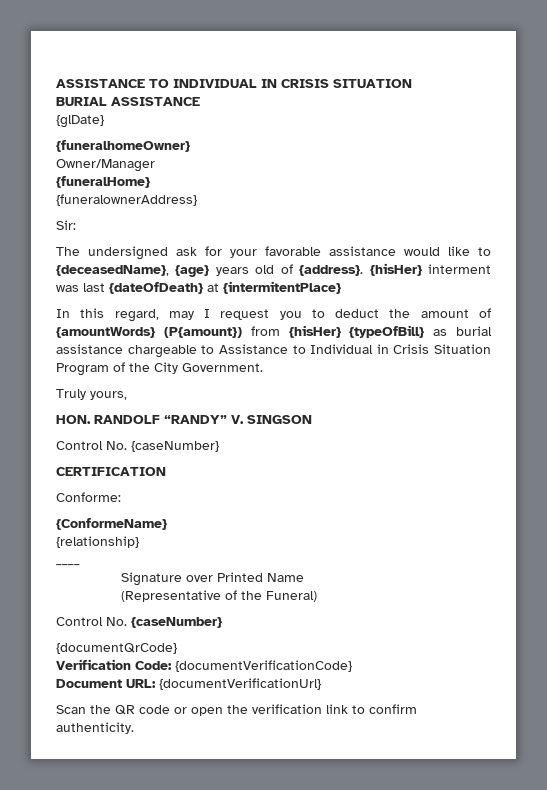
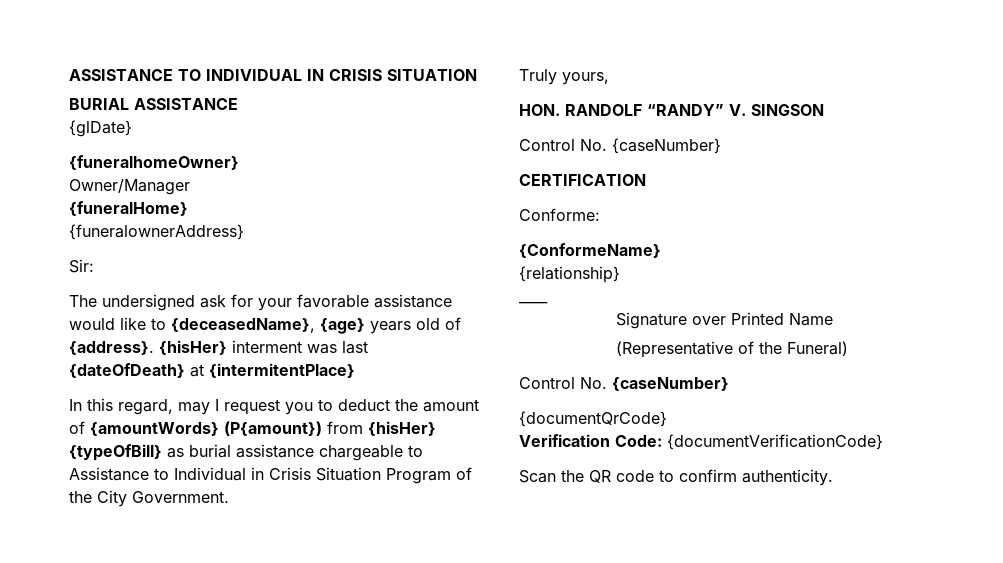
- Document URL: {documentVerificationUrl}
- Scan the QR code or open the verification link to confirm authenticity.
+ Scan the QR code to confirm authenticity.

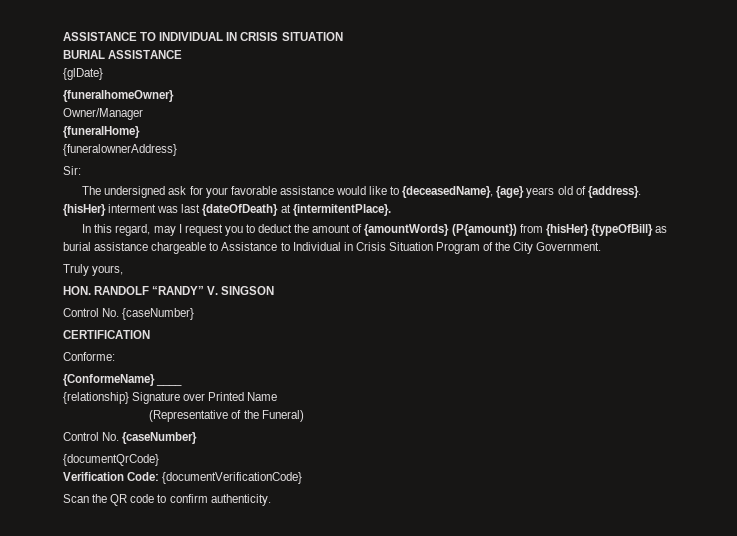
- {hisHer} interment was last {dateOfDeath} at {intermitentPlace}
+ {hisHer} interment was last {dateOfDeath} at {intermitentPlace}.
- {ConformeName}
+ {ConformeName} ____
- {relationship}
- ____
- Signature over Printed Name
+ {relationship} Signature over Printed Name

